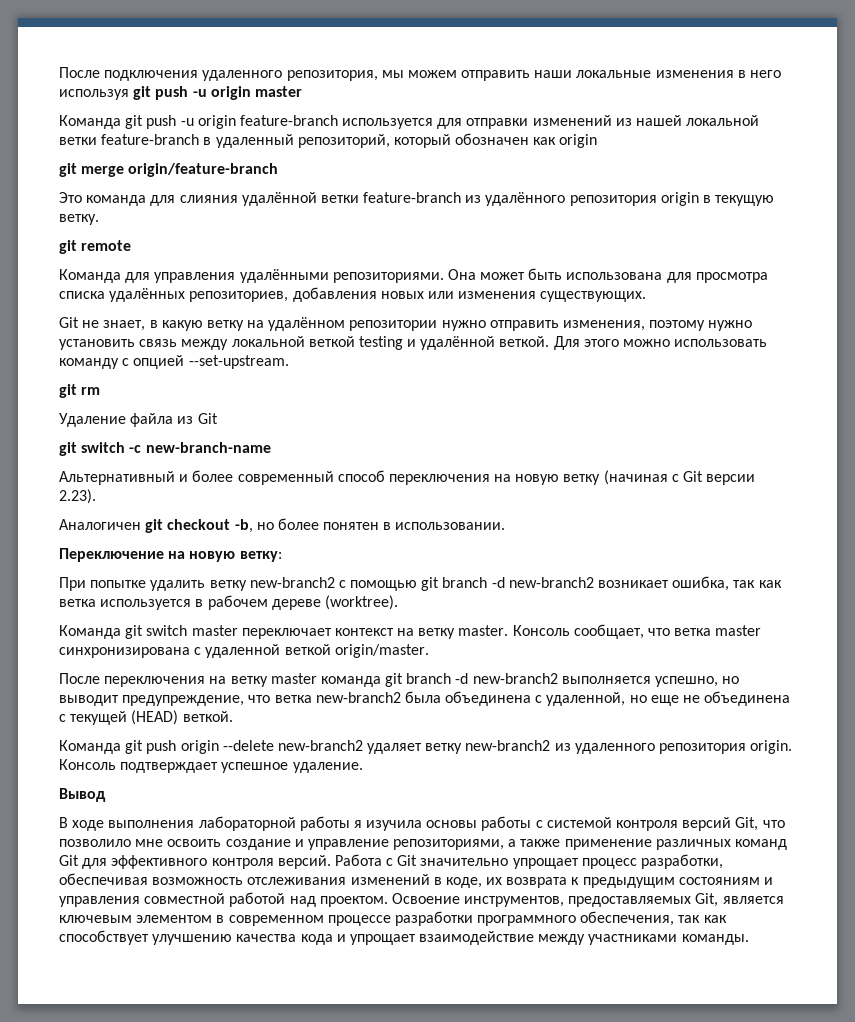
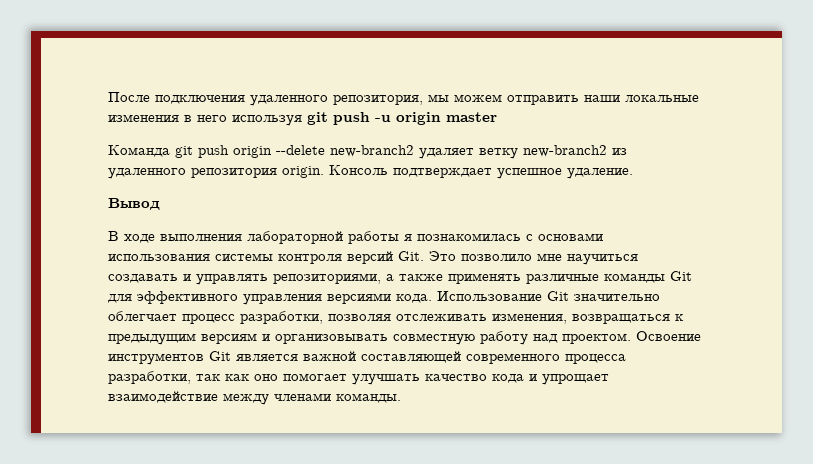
- Команда git push -u origin feature-branch используется для отправки изменений из нашей локальной ветки feature-branch в удаленный репозиторий, который обозначен как origin
- git merge origin/feature-branch
- Это команда для слияния удалённой ветки feature-branch из удалённого репозитория origin в текущую ветку.
- git remote
- Команда для управления удалёнными репозиториями. Она может быть использована для просмотра списка удалённых репозиториев, добавления новых или изменения существующих.
- Git не знает, в какую ветку на удалённом репозитории нужно отправить изменения, поэтому нужно установить связь между локальной веткой testing и удалённой веткой. Для этого можно использовать команду с опцией --set-upstream.
- git rm
- Удаление файла из Git
- git switch -c new-branch-name
- Альтернативный и более современный способ переключения на новую ветку (начиная с Git версии 2.23).
- Аналогичен git checkout -b, но более понятен в использовании.
- Переключение на новую ветку:
- При попытке удалить ветку new-branch2 с помощью git branch -d new-branch2 возникает ошибка, так как ветка используется в рабочем дереве (worktree).
- Команда git switch master переключает контекст на ветку master. Консоль сообщает, что ветка master синхронизирована с удаленной веткой origin/master.
- После переключения на ветку master команда git branch -d new-branch2 выполняется успешно, но выводит предупреждение, что ветка new-branch2 была объединена с удаленной, но еще не объединена с текущей (HEAD) веткой.
- В ходе выполнения лабораторной работы я изучила основы работы с системой контроля версий Git, что позволило мне освоить создание и управление репозиториями, а также применение различных команд Git для эффективного контроля версий. Работа с Git значительно упрощает процесс разработки, обеспечивая возможность отслеживания изменений в коде, их возврата к предыдущим состояниям и управления совместной работой над проектом. Освоение инструментов, предоставляемых Git, является ключевым элементом в современном процессе разработки программного обеспечения, так как способствует улучшению качества кода и упрощает взаимодействие между участниками команды.
+ В ходе выполнения лабораторной работы я познакомилась с основами использования системы контроля версий Git. Это позволило мне научиться создавать и управлять репозиториями, а также применять различные команды Git для эффективного управления версиями кода. Использование Git значительно облегчает процесс разработки, позволяя отслеживать изменения, возвращаться к предыдущим версиям и организовывать совместную работу над проектом. Освоение инструментов Git является важной составляющей современного процесса разработки, так как оно помогает улучшать качество кода и упрощает взаимодействие между членами команды.

